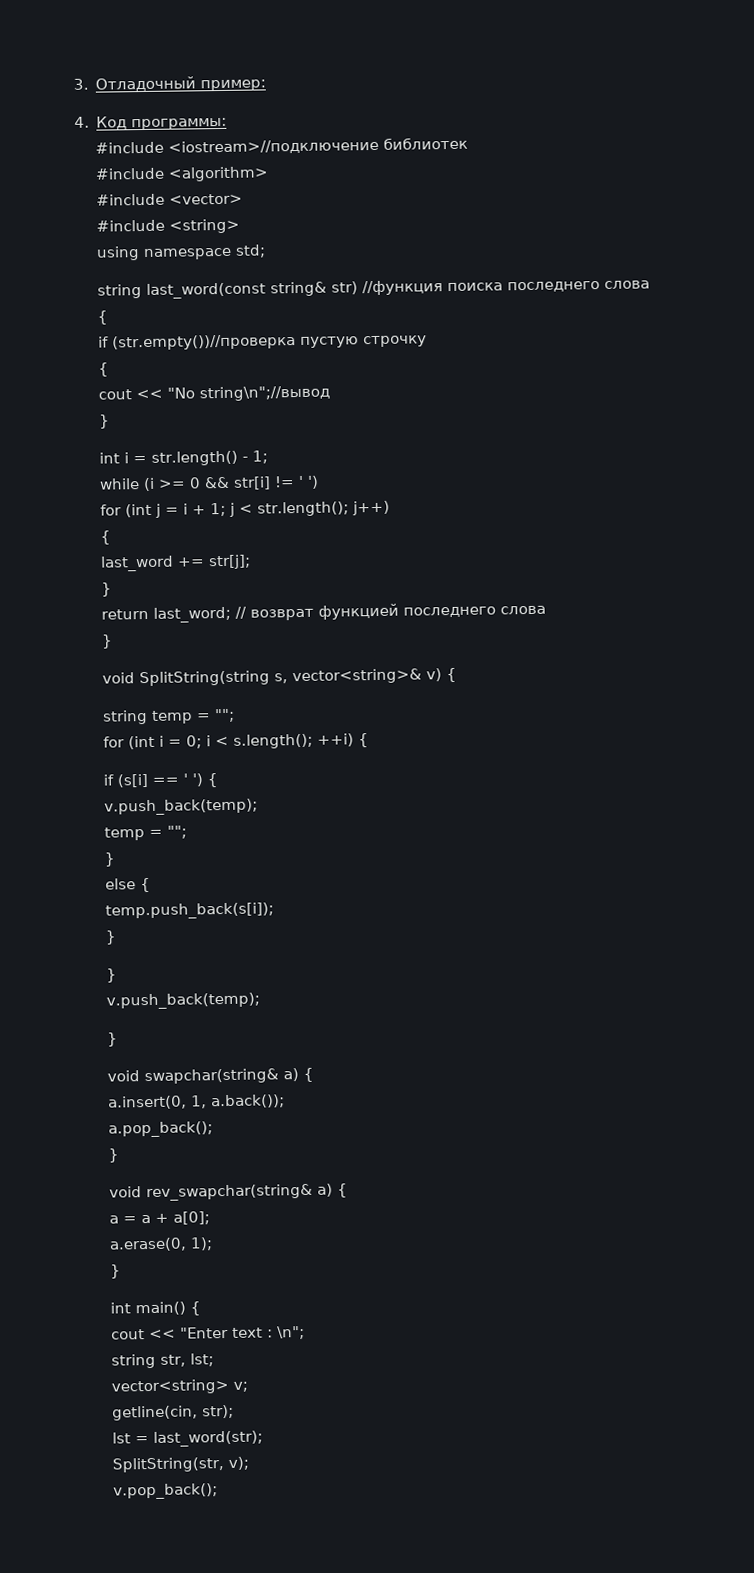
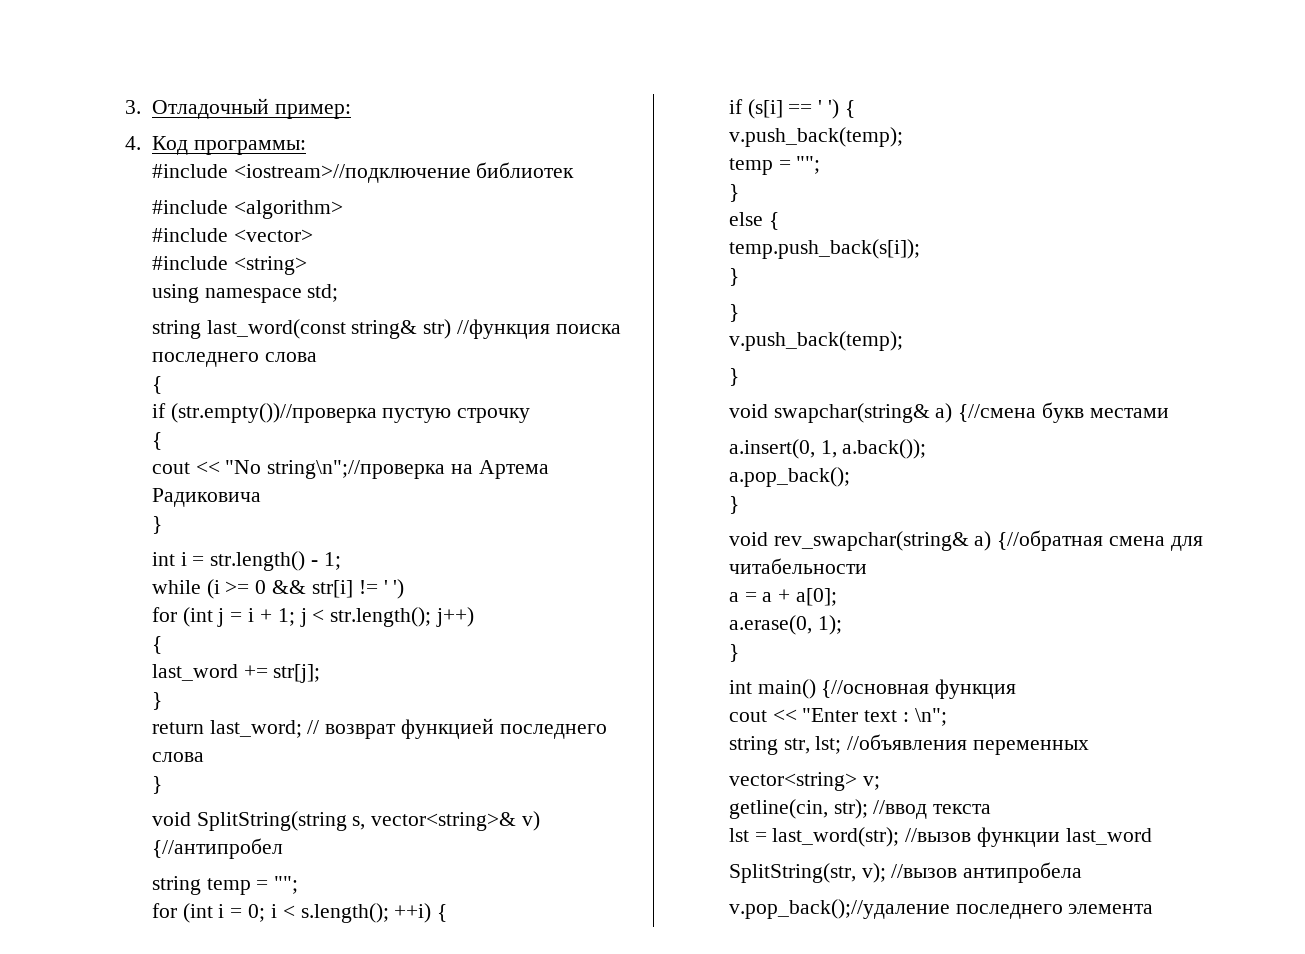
- cout << "No string\n";//вывод
+ cout << "No string\n";//проверка на Артема Радиковича
- void SplitString(string s, vector<string>& v) {
+ void SplitString(string s, vector<string>& v) {//антипробел
- void swapchar(string& a) {
+ void swapchar(string& a) {//смена букв местами
- void rev_swapchar(string& a) {
+ void rev_swapchar(string& a) {//обратная смена для читабельности
- int main() {
+ int main() {//основная функция
- string str, lst;
+ string str, lst; //объявления переменных
- getline(cin, str);
+ getline(cin, str); //ввод текста
- lst = last_word(str);
+ lst = last_word(str); //вызов функции last_word
- SplitString(str, v);
- v.pop_back();
+ SplitString(str, v); //вызов антипробела
+ v.pop_back();//удаление последнего элемента

